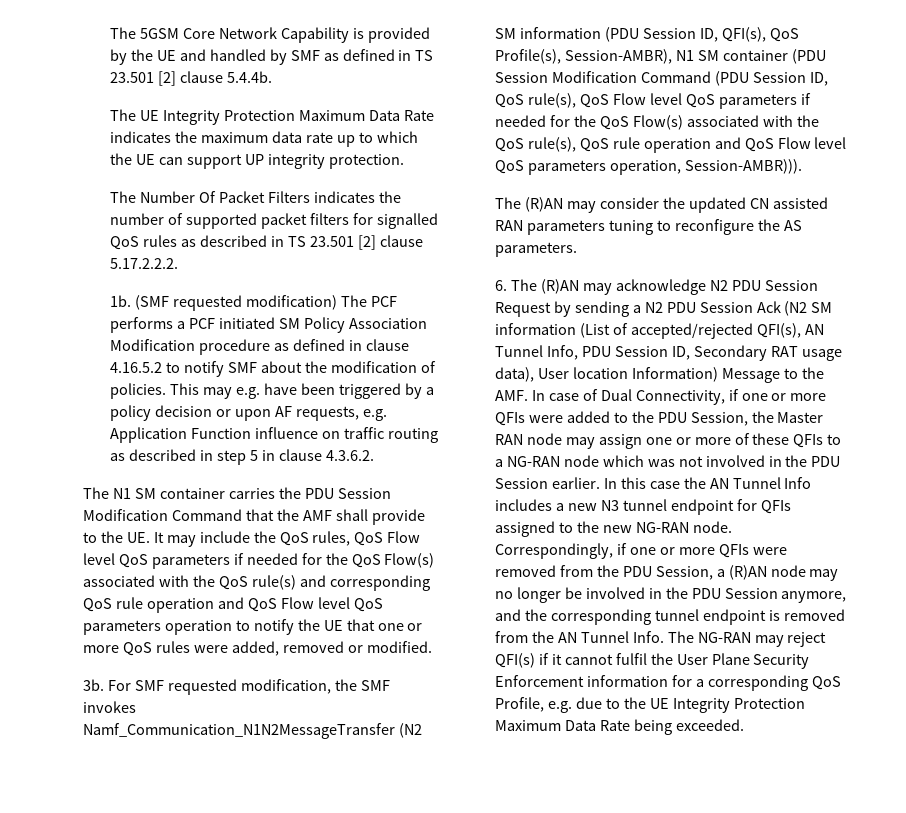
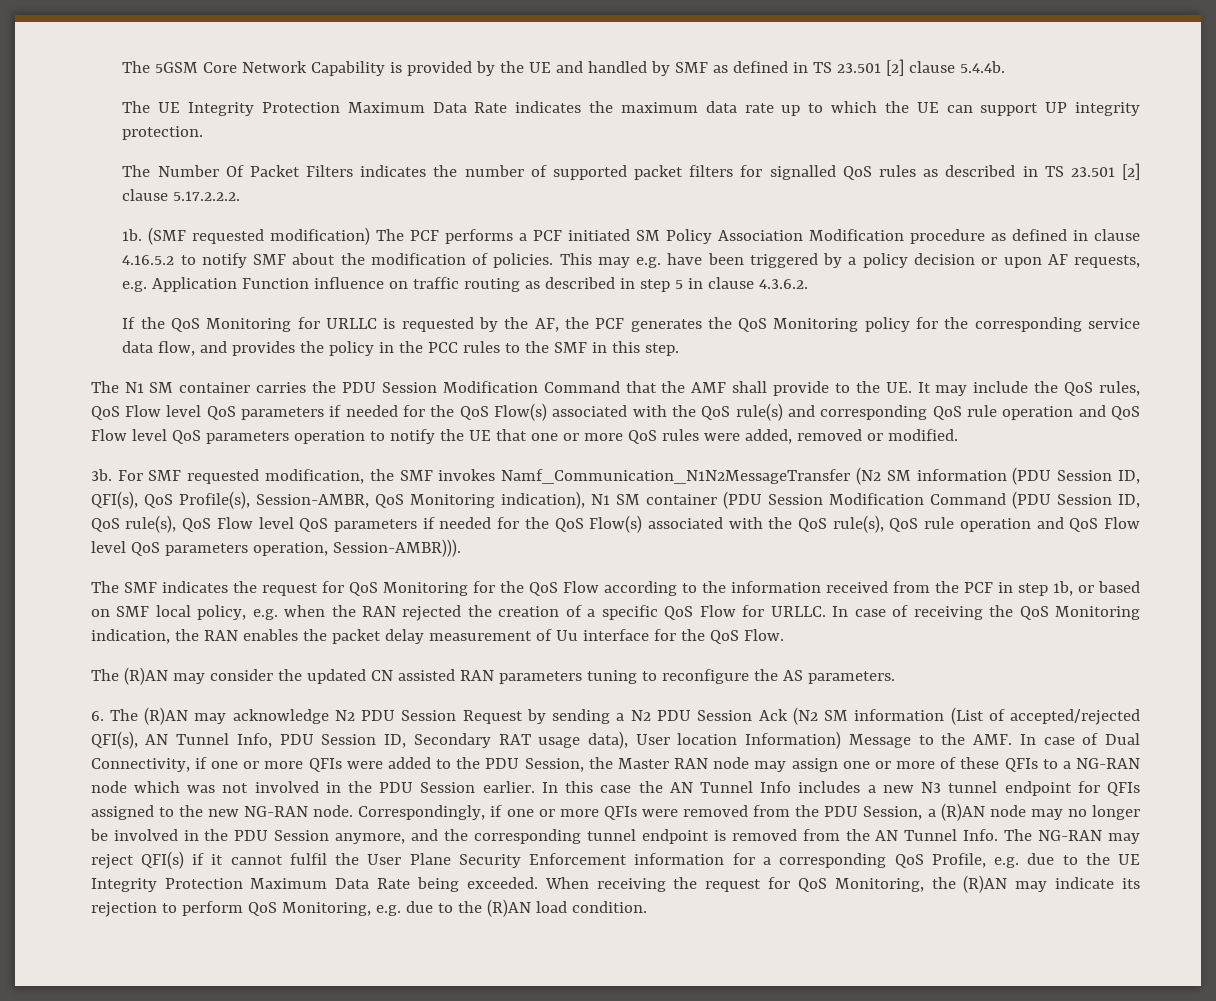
+ If the QoS Monitoring for URLLC is requested by the AF, the PCF generates the QoS Monitoring policy for the corresponding service data flow, and provides the policy in the PCC rules to the SMF in this step.
- For SMF requested modification, the SMF invokes Namf_Communication_N1N2MessageTransfer (N2 SM information (PDU Session ID, QFI(s), QoS Profile(s), Session-AMBR), N1 SM container (PDU Session Modification Command (PDU Session ID, QoS rule(s), QoS Flow level QoS parameters if needed for the QoS Flow(s) associated with the QoS rule(s), QoS rule operation and QoS Flow level QoS parameters operation, Session-AMBR))).
+ For SMF requested modification, the SMF invokes Namf_Communication_N1N2MessageTransfer (N2 SM information (PDU Session ID, QFI(s), QoS Profile(s), Session-AMBR, QoS Monitoring indication), N1 SM container (PDU Session Modification Command (PDU Session ID, QoS rule(s), QoS Flow level QoS parameters if needed for the QoS Flow(s) associated with the QoS rule(s), QoS rule operation and QoS Flow level QoS parameters operation, Session-AMBR))).
+ The SMF indicates the request for QoS Monitoring for the QoS Flow according to the information received from the PCF in step 1b, or based on SMF local policy, e.g. when the RAN rejected the creation of a specific QoS Flow for URLLC. In case of receiving the QoS Monitoring indication, the RAN enables the packet delay measurement of Uu interface for the QoS Flow.
+ When receiving the request for QoS Monitoring, the (R)AN may indicate its rejection to perform QoS Monitoring, e.g. due to the (R)AN load condition.

